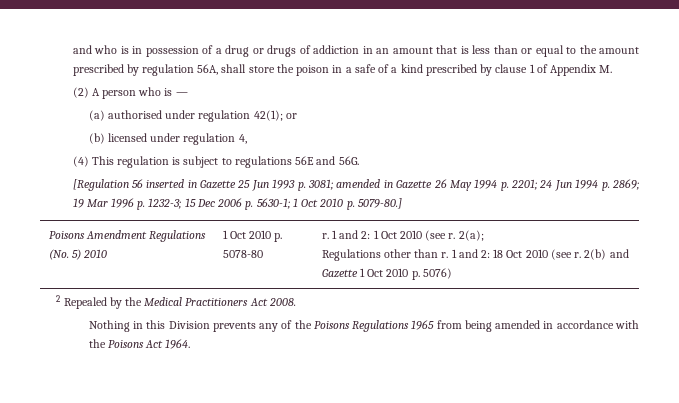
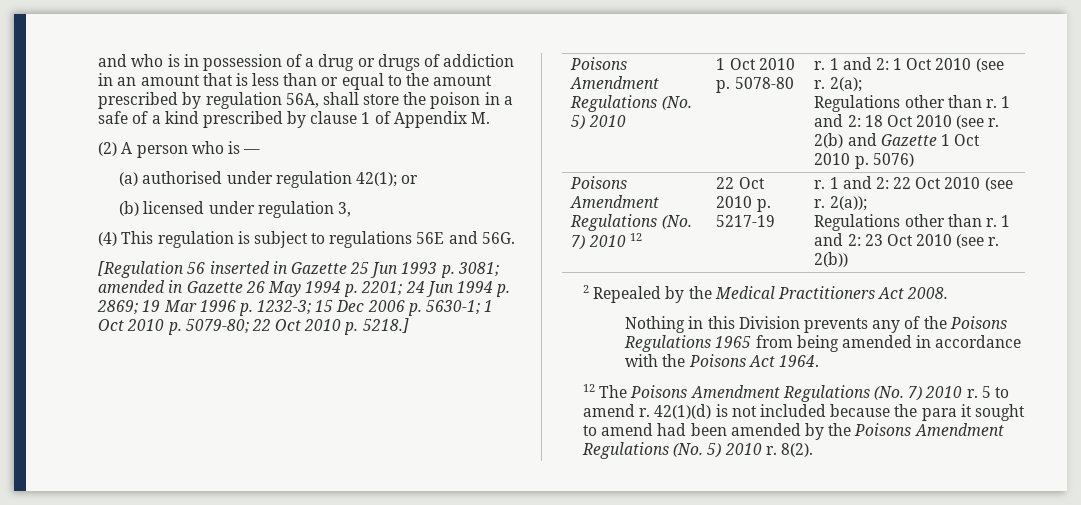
- (b) licensed under regulation 4,
+ (b) licensed under regulation 3,
- [Regulation 56 inserted in Gazette 25 Jun 1993 p. 3081; amended in Gazette 26 May 1994 p. 2201; 24 Jun 1994 p. 2869; 19 Mar 1996 p. 1232-3; 15 Dec 2006 p. 5630-1; 1 Oct 2010 p. 5079-80.]
+ [Regulation 56 inserted in Gazette 25 Jun 1993 p. 3081; amended in Gazette 26 May 1994 p. 2201; 24 Jun 1994 p. 2869; 19 Mar 1996 p. 1232-3; 15 Dec 2006 p. 5630-1; 1 Oct 2010 p. 5079-80; 22 Oct 2010 p. 5218.]
+ Poisons Amendment Regulations (No. 7) 2010 12 | 22 Oct 2010 p. 5217-19 | r. 1 and 2: 22 Oct 2010 (see r. 2(a));
+ Regulations other than r. 1 and 2: 23 Oct 2010 (see r. 2(b))
+ 12 The Poisons Amendment Regulations (No. 7) 2010 r. 5 to amend r. 42(1)(d) is not included because the para it sought to amend had been amended by the Poisons Amendment Regulations (No. 5) 2010 r. 8(2).

